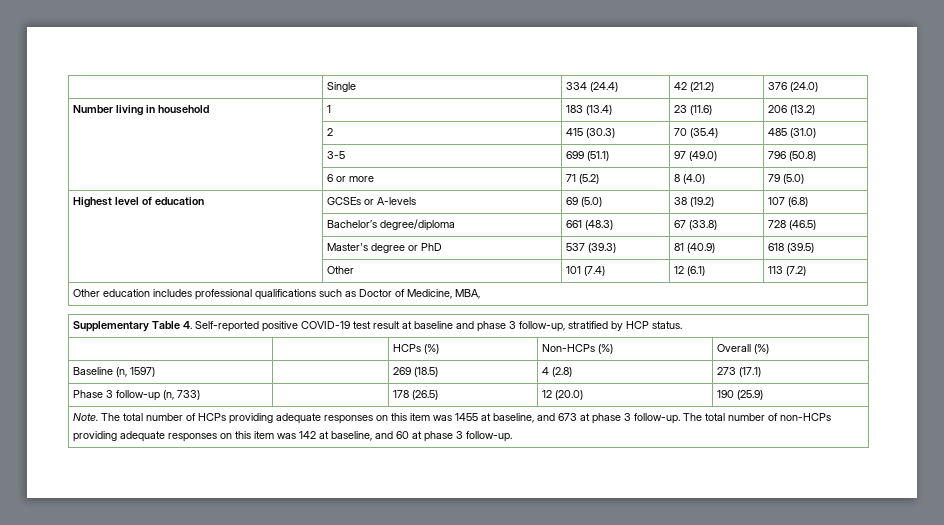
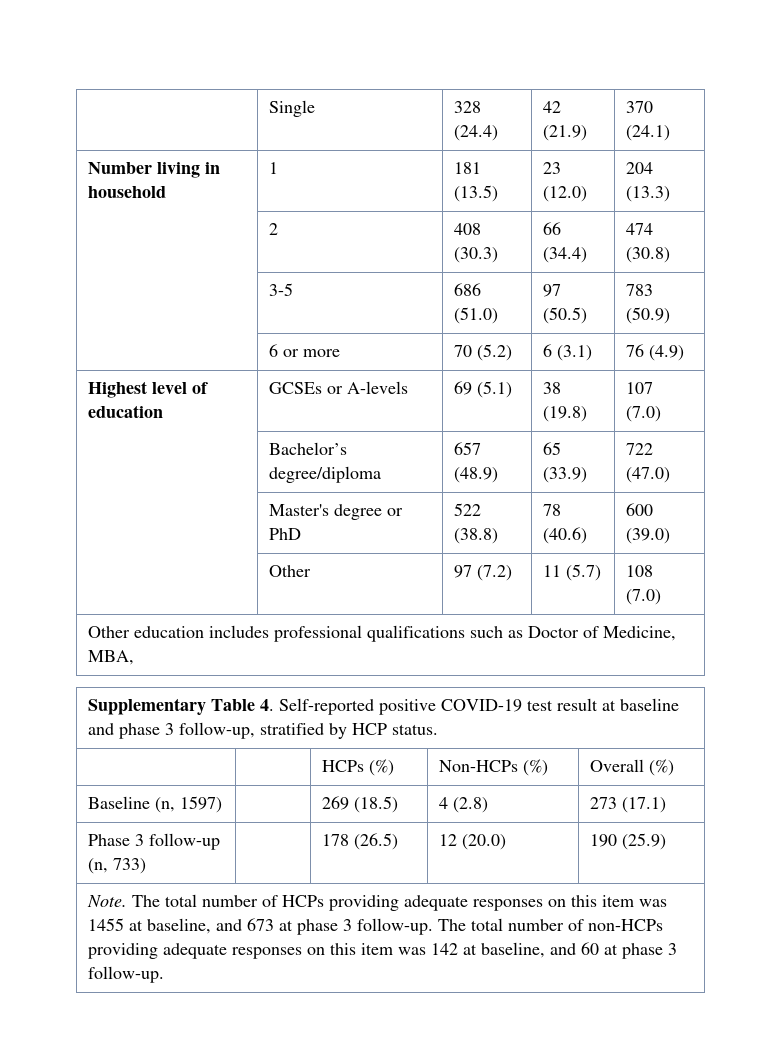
- | Single | 334 (24.4) | 42 (21.2) | 376 (24.0)
+ | Single | 328 (24.4) | 42 (21.9) | 370 (24.1)
- Number living in household | 1 | 183 (13.4) | 23 (11.6) | 206 (13.2)
+ Number living in household | 1 | 181 (13.5) | 23 (12.0) | 204 (13.3)
- | 2 | 415 (30.3) | 70 (35.4) | 485 (31.0)
+ | 2 | 408 (30.3) | 66 (34.4) | 474 (30.8)
- | 3-5 | 699 (51.1) | 97 (49.0) | 796 (50.8)
+ | 3-5 | 686 (51.0) | 97 (50.5) | 783 (50.9)
- | 6 or more | 71 (5.2) | 8 (4.0) | 79 (5.0)
+ | 6 or more | 70 (5.2) | 6 (3.1) | 76 (4.9)
- Highest level of education | GCSEs or A-levels | 69 (5.0) | 38 (19.2) | 107 (6.8)
+ Highest level of education | GCSEs or A-levels | 69 (5.1) | 38 (19.8) | 107 (7.0)
- | Bachelor’s degree/diploma | 661 (48.3) | 67 (33.8) | 728 (46.5)
- | Master's degree or PhD | 537 (39.3) | 81 (40.9) | 618 (39.5)
- | Other | 101 (7.4) | 12 (6.1) | 113 (7.2)
+ | Bachelor’s degree/diploma | 657 (48.9) | 65 (33.9) | 722 (47.0)
+ | Master's degree or PhD | 522 (38.8) | 78 (40.6) | 600 (39.0)
+ | Other | 97 (7.2) | 11 (5.7) | 108 (7.0)

